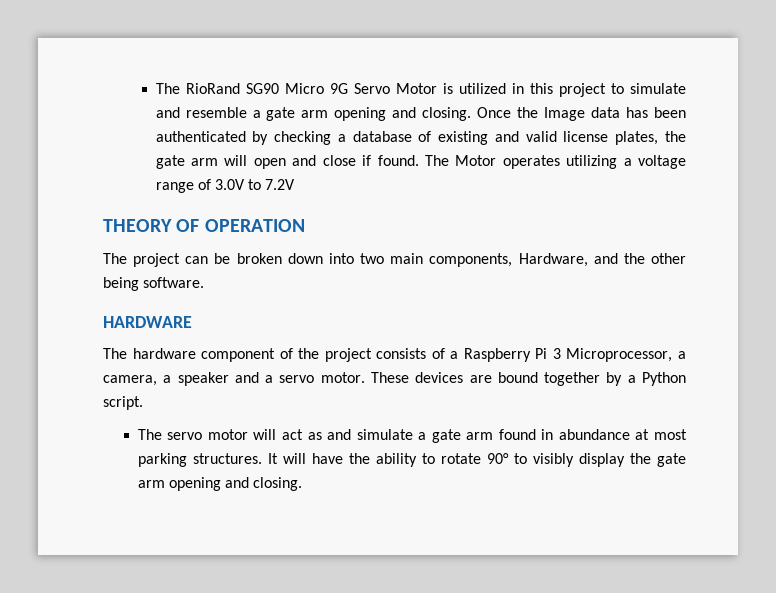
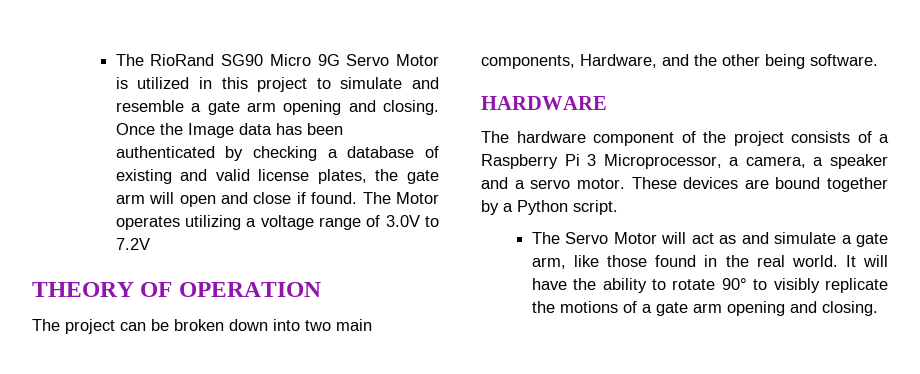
- The servo motor will act as and simulate a gate arm found in abundance at most parking structures.
+ The Servo Motor will act as and simulate a gate arm, like those found in the real world.
- It will have the ability to rotate 90° to visibly display the gate arm opening and closing.
+ It will have the ability to rotate 90° to visibly replicate the motions of a gate arm opening and closing.

